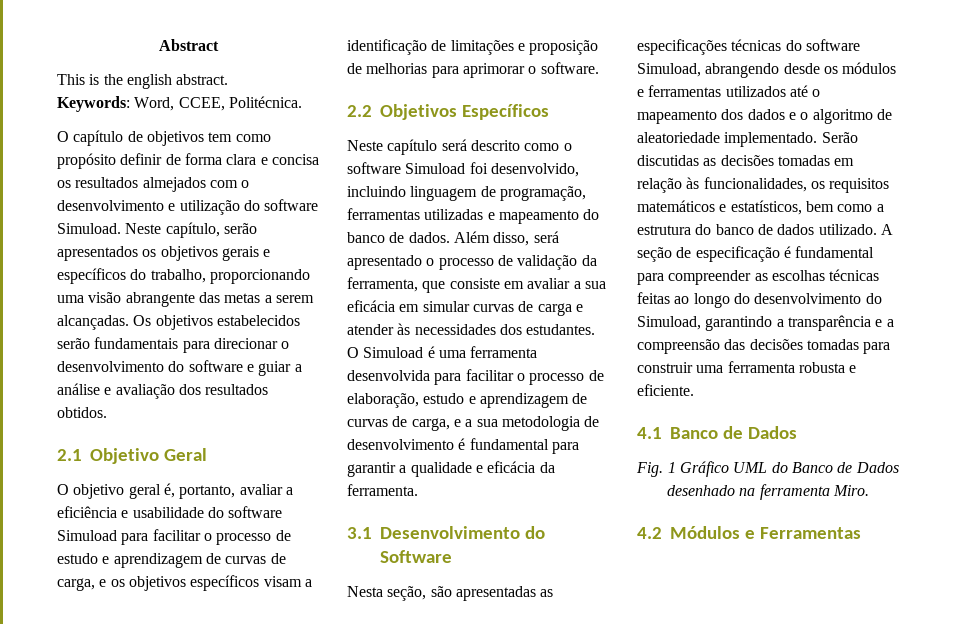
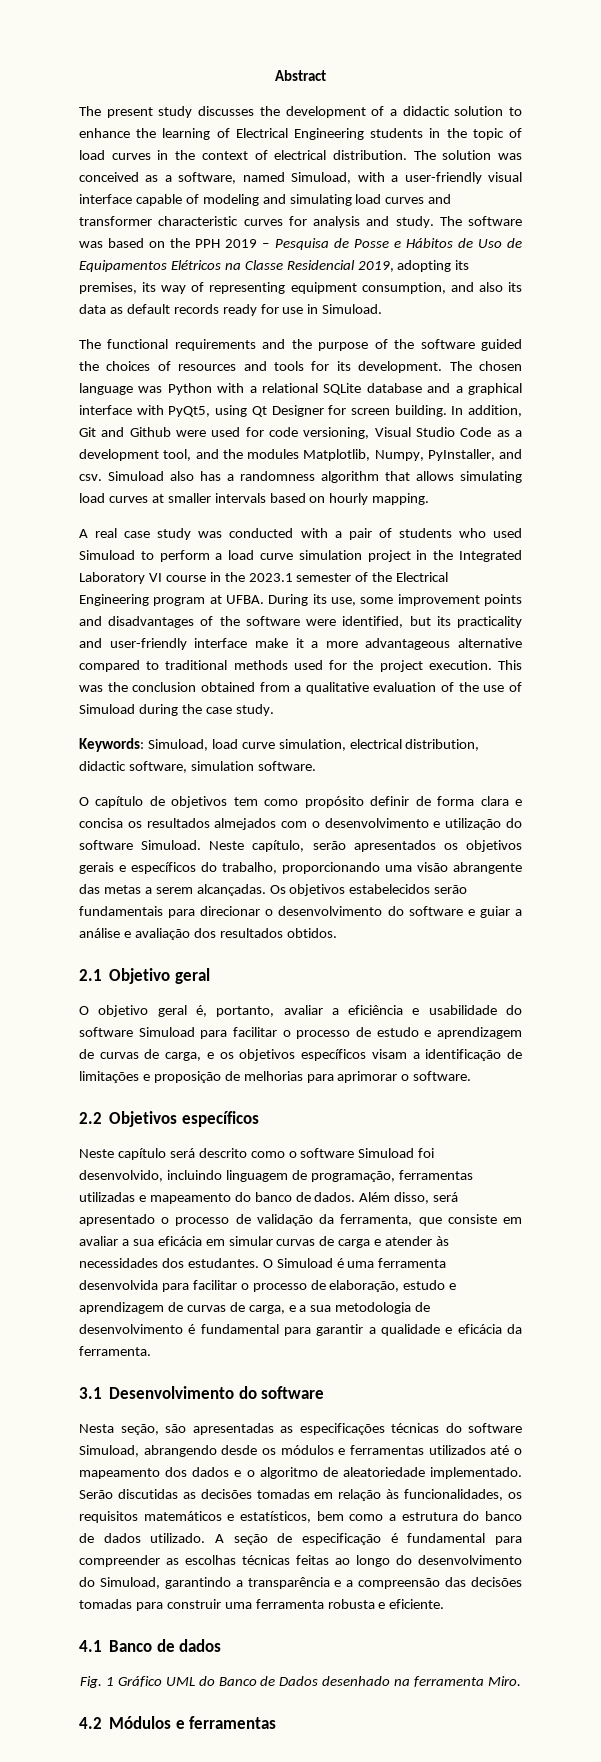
- This is the english abstract.
- Keywords: Word, CCEE, Politécnica.
+ The present study discusses the development of a didactic solution to enhance the learning of Electrical Engineering students in the topic of load curves in the context of electrical distribution. The solution was conceived as a software, named Simuload, with a user-friendly visual interface capable of modeling and simulating load curves and transformer characteristic curves for analysis and study. The software was based on the PPH 2019 – Pesquisa de Posse e Hábitos de Uso de Equipamentos Elétricos na Classe Residencial 2019, adopting its premises, its way of representing equipment consumption, and also its data as default records ready for use in Simuload.
+ The functional requirements and the purpose of the software guided the choices of resources and tools for its development. The chosen language was Python with a relational SQLite database and a graphical interface with PyQt5, using Qt Designer for screen building. In addition, Git and Github were used for code versioning, Visual Studio Code as a development tool, and the modules Matplotlib, Numpy, PyInstaller, and csv. Simuload also has a randomness algorithm that allows simulating load curves at smaller intervals based on hourly mapping.
+ A real case study was conducted with a pair of students who used Simuload to perform a load curve simulation project in the Integrated Laboratory VI course in the 2023.1 semester of the Electrical Engineering program at UFBA. During its use, some improvement points and disadvantages of the software were identified, but its practicality and user-friendly interface make it a more advantageous alternative compared to traditional methods used for the project execution. This was the conclusion obtained from a qualitative evaluation of the use of Simuload during the case study.
+ Keywords: Simuload, load curve simulation, electrical distribution, didactic software, simulation software.
- 2.1 Objetivo Geral
+ 2.1 Objetivo geral
- 2.2 Objetivos Específicos
+ 2.2 Objetivos específicos
- 3.1 Desenvolvimento do Software
+ 3.1 Desenvolvimento do software
- 4.1 Banco de Dados
+ 4.1 Banco de dados
- 4.2 Módulos e Ferramentas
+ 4.2 Módulos e ferramentas

